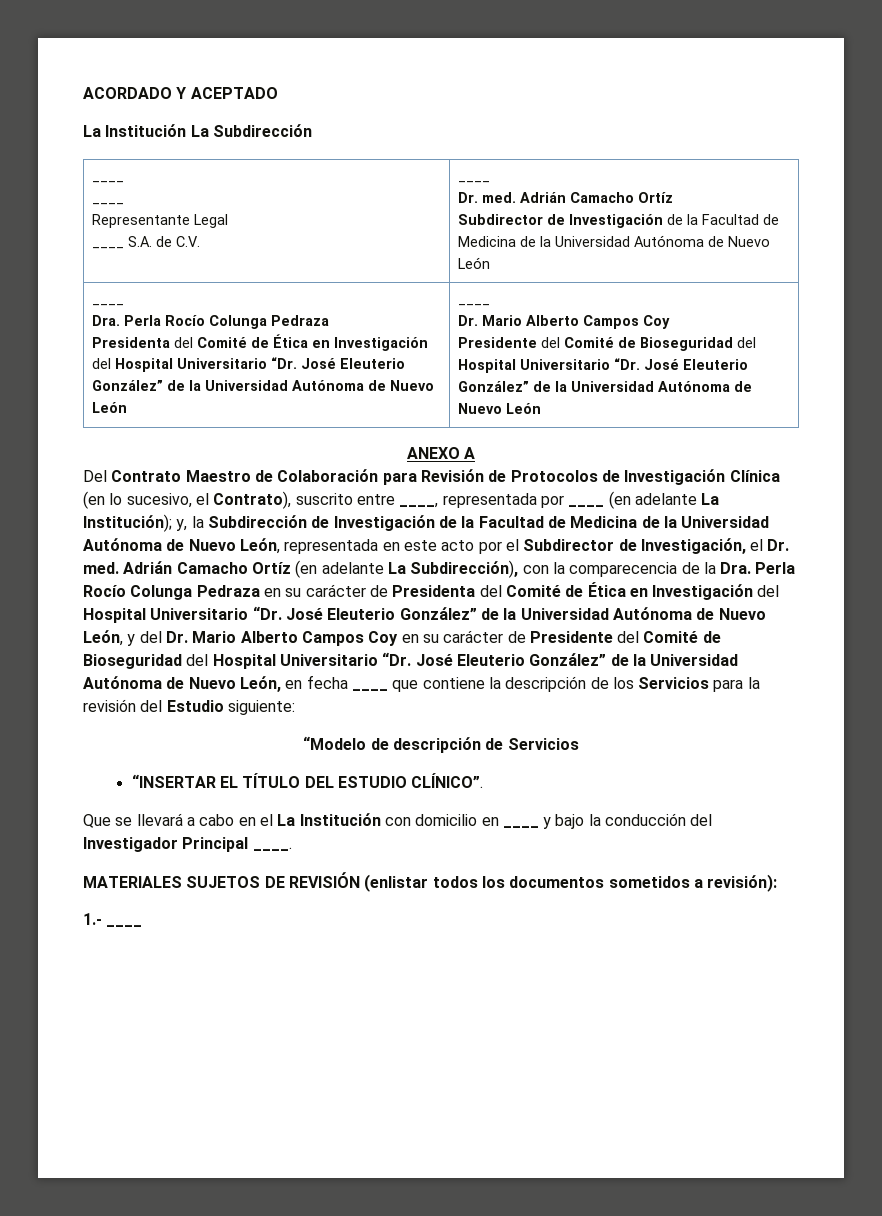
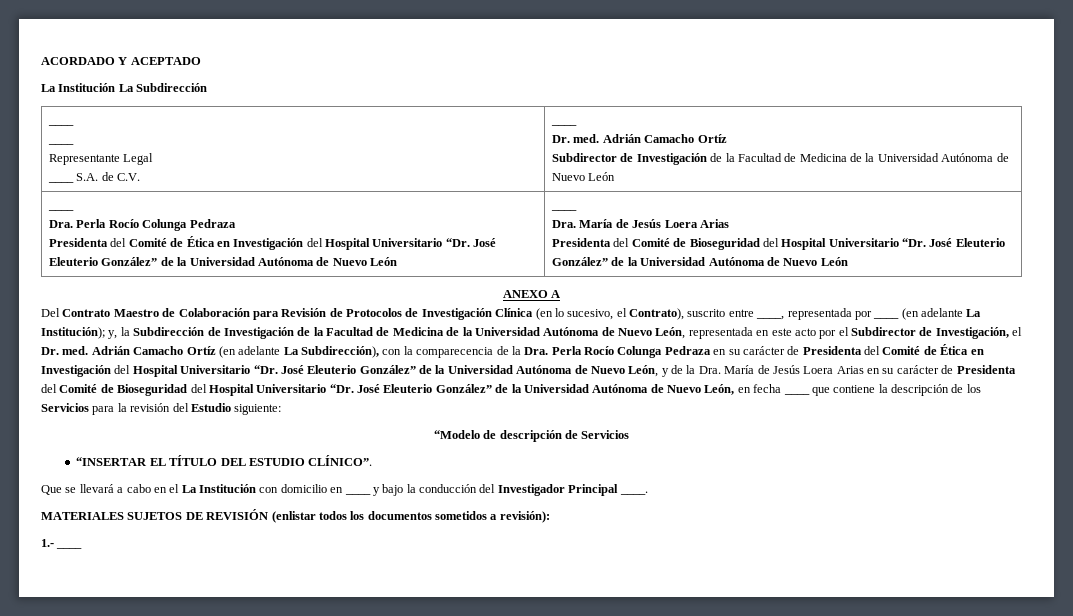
  Presidenta del Comité de Ética en Investigación del Hospital Universitario “Dr. José Eleuterio González” de la Universidad Autónoma de Nuevo León | ____
- Dr. Mario Alberto Campos Coy
- Presidente del Comité de Bioseguridad del Hospital Universitario “Dr. José Eleuterio González” de la Universidad Autónoma de Nuevo León
+ Dra. María de Jesús Loera Arias
+ Presidenta del Comité de Bioseguridad del Hospital Universitario “Dr. José Eleuterio González” de la Universidad Autónoma de Nuevo León
- Adrián Camacho Ortíz (en adelante La Subdirección), con la comparecencia de la Dra. Perla Rocío Colunga Pedraza en su carácter de Presidenta del Comité de Ética en Investigación del Hospital Universitario “Dr. José Eleuterio González” de la Universidad Autónoma de Nuevo León, y del Dr. Mario Alberto Campos Coy en su carácter de Presidente del Comité de Bioseguridad del Hospital Universitario “Dr. José Eleuterio González” de la Universidad Autónoma de Nuevo León, en fecha ____ que contiene la descripción de los Servicios para la revisión del Estudio siguiente:
+ Adrián Camacho Ortíz (en adelante La Subdirección), con la comparecencia de la Dra. Perla Rocío Colunga Pedraza en su carácter de Presidenta del Comité de Ética en Investigación del Hospital Universitario “Dr. José Eleuterio González” de la Universidad Autónoma de Nuevo León, y de la Dra. María de Jesús Loera Arias en su carácter de Presidenta del Comité de Bioseguridad del Hospital Universitario “Dr. José Eleuterio González” de la Universidad Autónoma de Nuevo León, en fecha ____ que contiene la descripción de los Servicios para la revisión del Estudio siguiente:

